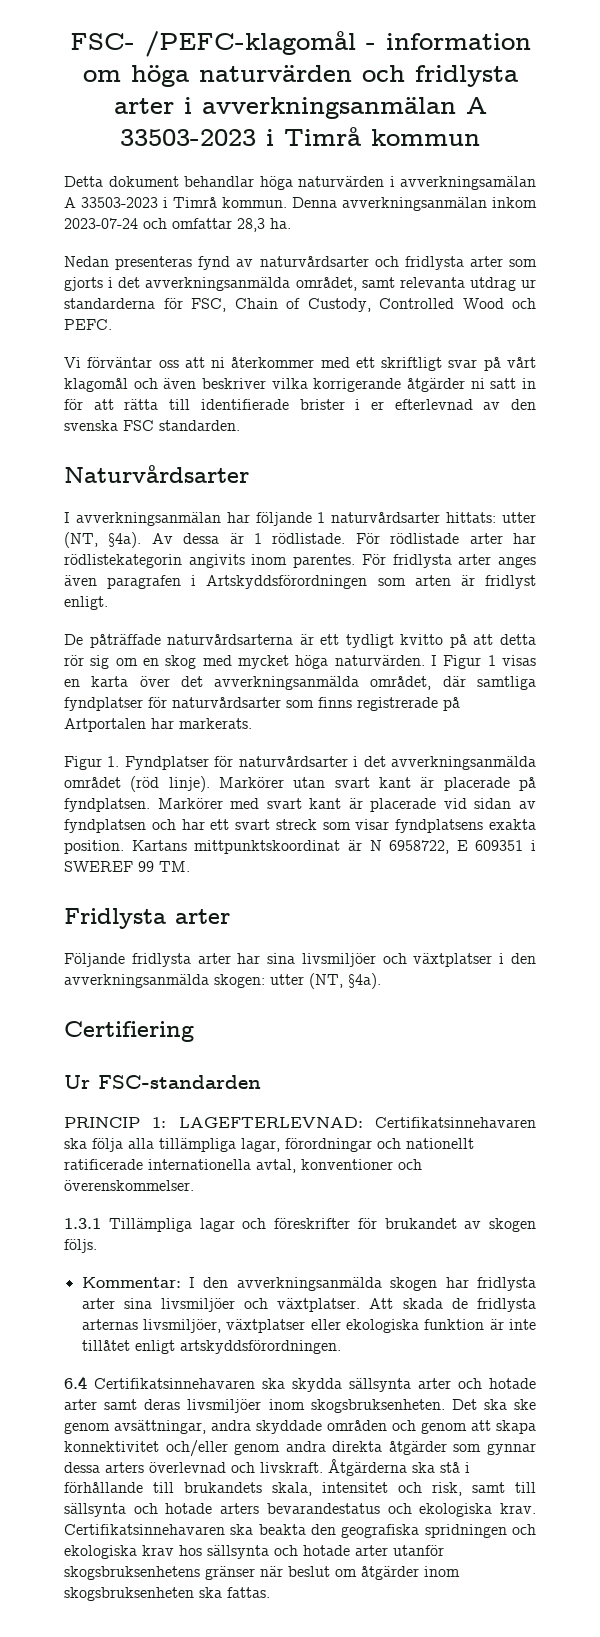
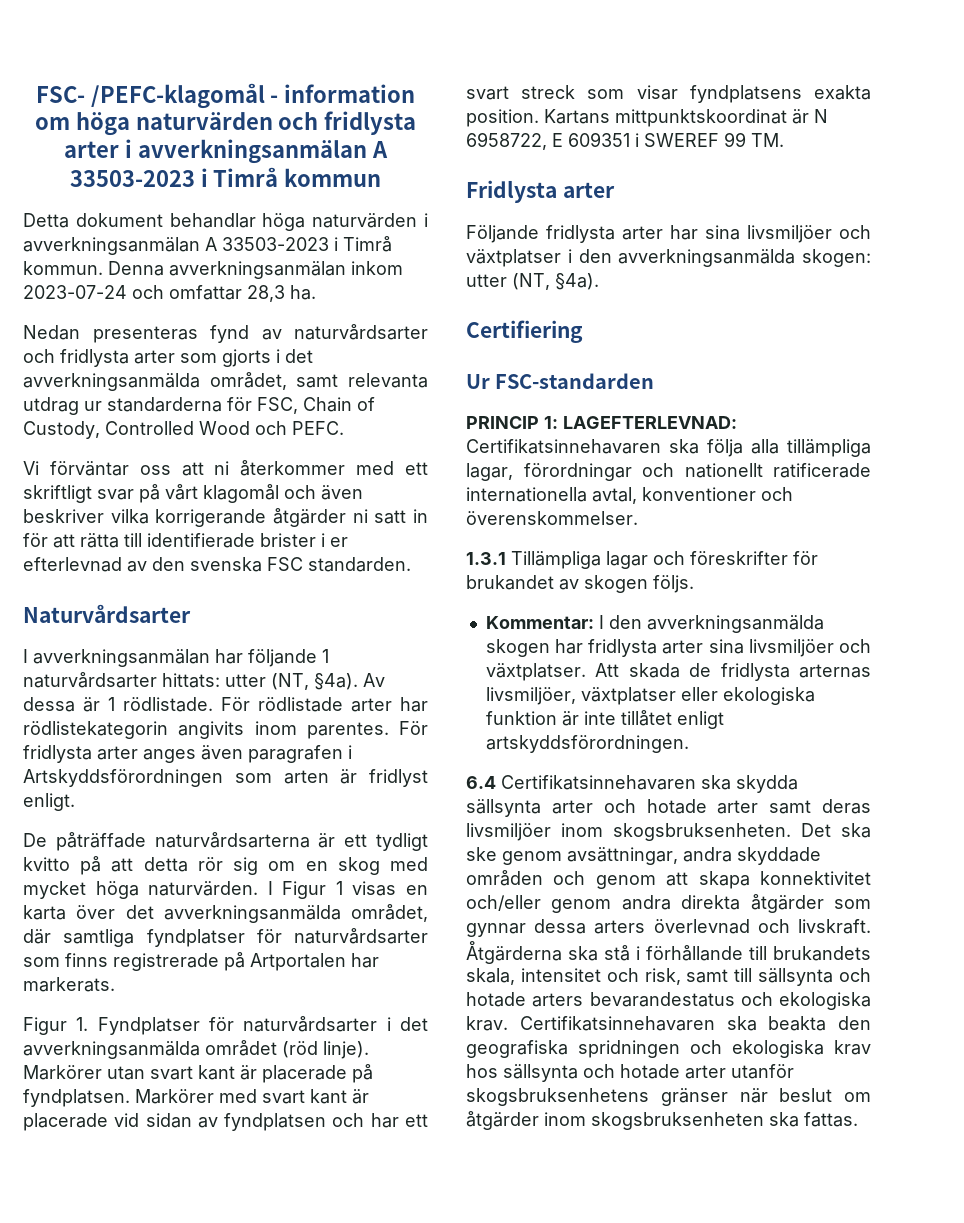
- Detta dokument behandlar höga naturvärden i avverkningsamälan A 33503-2023 i Timrå kommun.
+ Detta dokument behandlar höga naturvärden i avverkningsanmälan A 33503-2023 i Timrå kommun.

